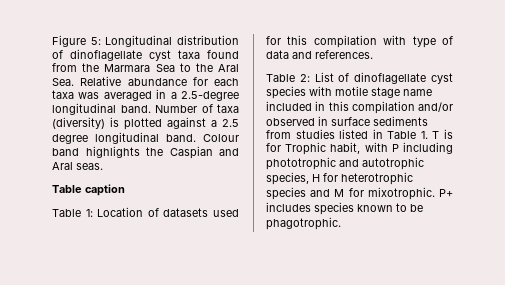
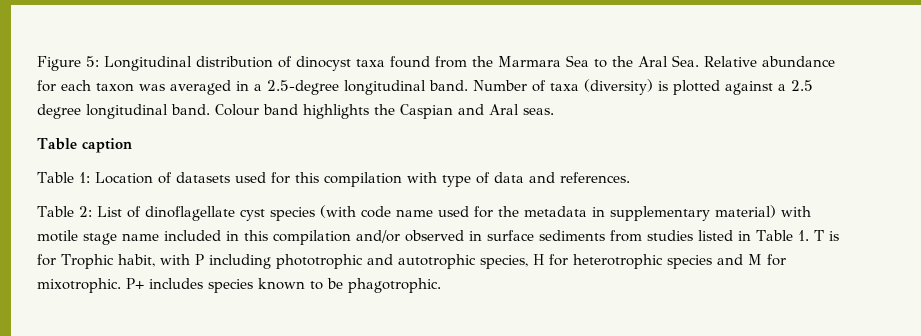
- Figure 5: Longitudinal distribution of dinoflagellate cyst taxa found from the Marmara Sea to the Aral Sea. Relative abundance for each taxa was averaged in a 2.5-degree longitudinal band.
+ Figure 5: Longitudinal distribution of dinocyst taxa found from the Marmara Sea to the Aral Sea. Relative abundance for each taxon was averaged in a 2.5-degree longitudinal band.
- Table 2: List of dinoflagellate cyst species with motile stage name included in this compilation and/or observed in surface sediments from studies listed in Table 1. T is for Trophic habit, with P including phototrophic and autotrophic species, H for heterotrophic species and M for mixotrophic.
+ Table 2: List of dinoflagellate cyst species (with code name used for the metadata in supplementary material) with motile stage name included in this compilation and/or observed in surface sediments from studies listed in Table 1. T is for Trophic habit, with P including phototrophic and autotrophic species, H for heterotrophic species and M for mixotrophic.

